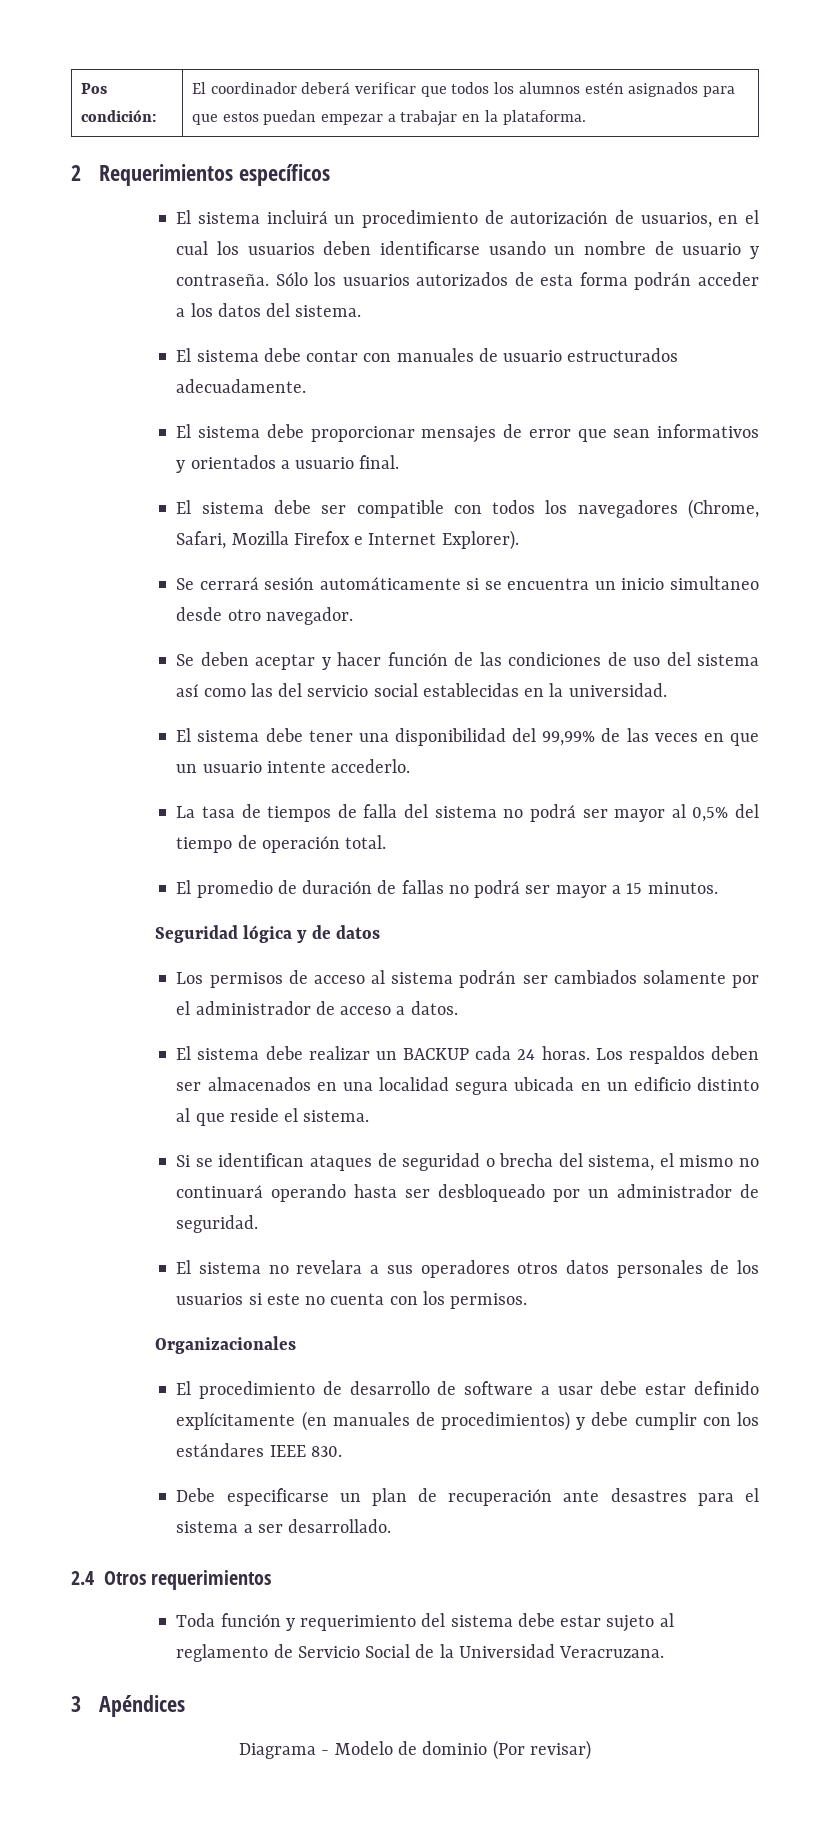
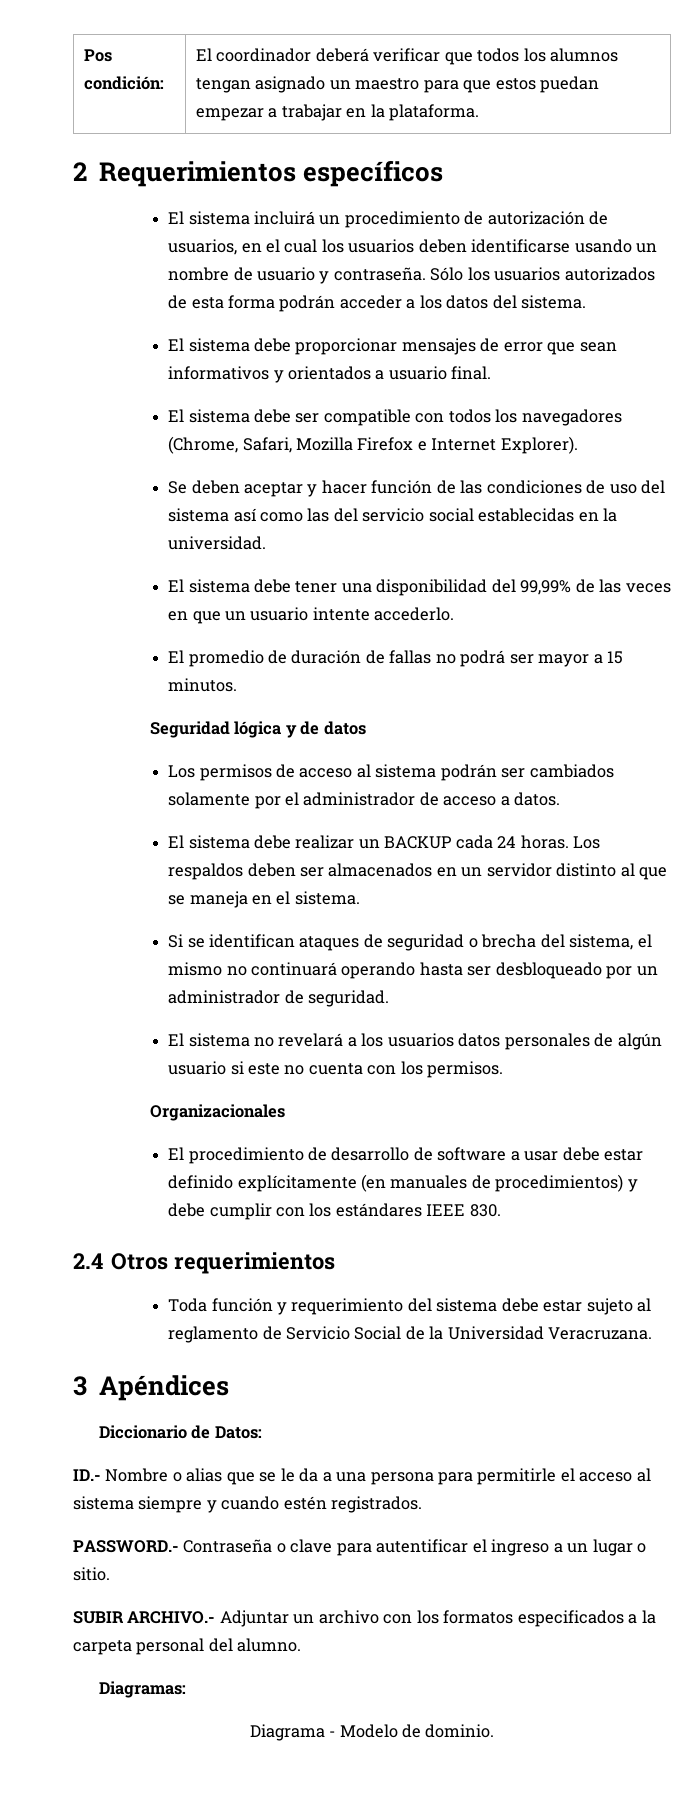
- Pos condición: | El coordinador deberá verificar que todos los alumnos estén asignados para que estos puedan empezar a trabajar en la plataforma.
+ Pos condición: | El coordinador deberá verificar que todos los alumnos tengan asignado un maestro para que estos puedan empezar a trabajar en la plataforma.
- El sistema debe contar con manuales de usuario estructurados adecuadamente.
- Se cerrará sesión automáticamente si se encuentra un inicio simultaneo desde otro navegador.
- La tasa de tiempos de falla del sistema no podrá ser mayor al 0,5% del tiempo de operación total.
- Los respaldos deben ser almacenados en una localidad segura ubicada en un edificio distinto al que reside el sistema.
+ Los respaldos deben ser almacenados en un servidor distinto al que se maneja en el sistema.
- El sistema no revelara a sus operadores otros datos personales de los usuarios si este no cuenta con los permisos.
+ El sistema no revelará a los usuarios datos personales de algún usuario si este no cuenta con los permisos.
- Debe especificarse un plan de recuperación ante desastres para el sistema a ser desarrollado.
+ Diccionario de Datos:
+ ID.- Nombre o alias que se le da a una persona para permitirle el acceso al sistema siempre y cuando estén registrados.
+ PASSWORD.- Contraseña o clave para autentificar el ingreso a un lugar o sitio.
+ SUBIR ARCHIVO.- Adjuntar un archivo con los formatos especificados a la carpeta personal del alumno.
+ Diagramas:
- Diagrama - Modelo de dominio (Por revisar)
+ Diagrama - Modelo de dominio.

